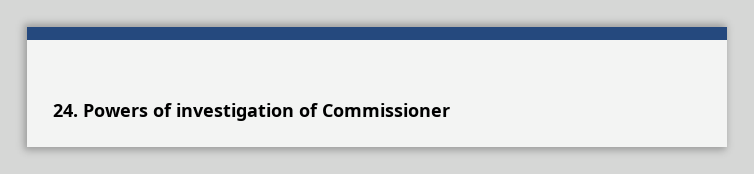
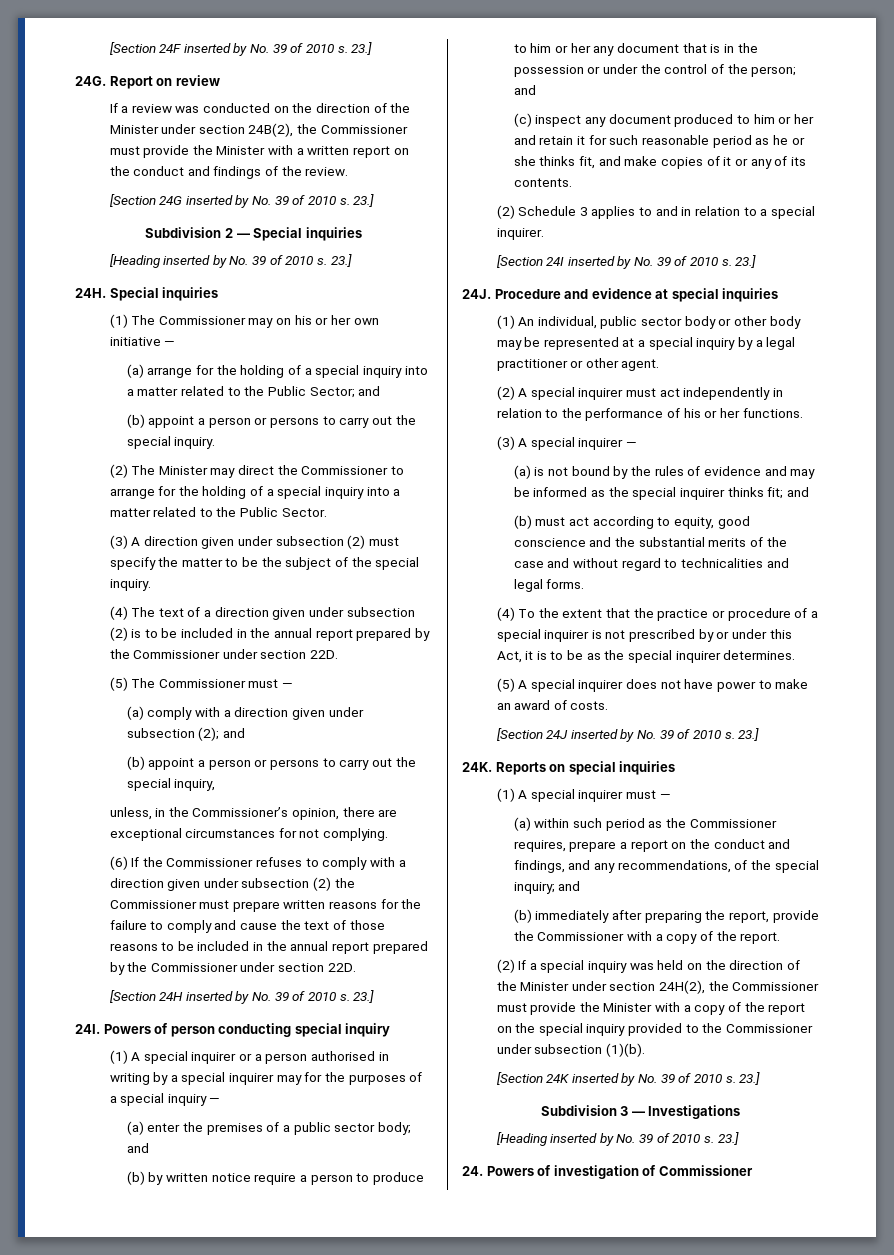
+ [Section 24F inserted by No. 39 of 2010 s. 23.]
+ 24G. Report on review
+ If a review was conducted on the direction of the Minister under section 24B(2), the Commissioner must provide the Minister with a written report on the conduct and findings of the review.
+ [Section 24G inserted by No. 39 of 2010 s. 23.]
+ Subdivision 2 — Special inquiries
+ [Heading inserted by No. 39 of 2010 s. 23.]
+ 24H. Special inquiries
+ (1) The Commissioner may on his or her own initiative —
+ (a) arrange for the holding of a special inquiry into a matter related to the Public Sector; and
+ (b) appoint a person or persons to carry out the special inquiry.
+ (2) The Minister may direct the Commissioner to arrange for the holding of a special inquiry into a matter related to the Public Sector.
+ (3) A direction given under subsection (2) must specify the matter to be the subject of the special inquiry.
+ (4) The text of a direction given under subsection (2) is to be included in the annual report prepared by the Commissioner under section 22D.
+ (5) The Commissioner must —
+ (a) comply with a direction given under subsection (2); and
+ (b) appoint a person or persons to carry out the special inquiry,
+ unless, in the Commissioner’s opinion, there are exceptional circumstances for not complying.
+ (6) If the Commissioner refuses to comply with a direction given under subsection (2) the Commissioner must prepare written reasons for the failure to comply and cause the text of those reasons to be included in the annual report prepared by the Commissioner under section 22D.
+ [Section 24H inserted by No. 39 of 2010 s. 23.]
+ 24I. Powers of person conducting special inquiry
+ (1) A special inquirer or a person authorised in writing by a special inquirer may for the purposes of a special inquiry —
+ (a) enter the premises of a public sector body; and
+ (b) by written notice require a person to produce to him or her any document that is in the possession or under the control of the person; and
+ (c) inspect any document produced to him or her and retain it for such reasonable period as he or she thinks fit, and make copies of it or any of its contents.
+ (2) Schedule 3 applies to and in relation to a special inquirer.
+ [Section 24I inserted by No. 39 of 2010 s. 23.]
+ 24J. Procedure and evidence at special inquiries
+ (1) An individual, public sector body or other body may be represented at a special inquiry by a legal practitioner or other agent.
+ (2) A special inquirer must act independently in relation to the performance of his or her functions.
+ (3) A special inquirer —
+ (a) is not bound by the rules of evidence and may be informed as the special inquirer thinks fit; and
+ (b) must act according to equity, good conscience and the substantial merits of the case and without regard to technicalities and legal forms.
+ (4) To the extent that the practice or procedure of a special inquirer is not prescribed by or under this Act, it is to be as the special inquirer determines.
+ (5) A special inquirer does not have power to make an award of costs.
+ [Section 24J inserted by No. 39 of 2010 s. 23.]
+ 24K. Reports on special inquiries
+ (1) A special inquirer must —
+ (a) within such period as the Commissioner requires, prepare a report on the conduct and findings, and any recommendations, of the special inquiry; and
+ (b) immediately after preparing the report, provide the Commissioner with a copy of the report.
+ (2) If a special inquiry was held on the direction of the Minister under section 24H(2), the Commissioner must provide the Minister with a copy of the report on the special inquiry provided to the Commissioner under subsection (1)(b).
+ [Section 24K inserted by No. 39 of 2010 s. 23.]
+ Subdivision 3 — Investigations
+ [Heading inserted by No. 39 of 2010 s. 23.]

